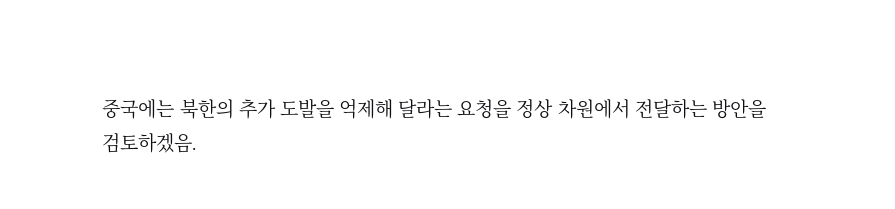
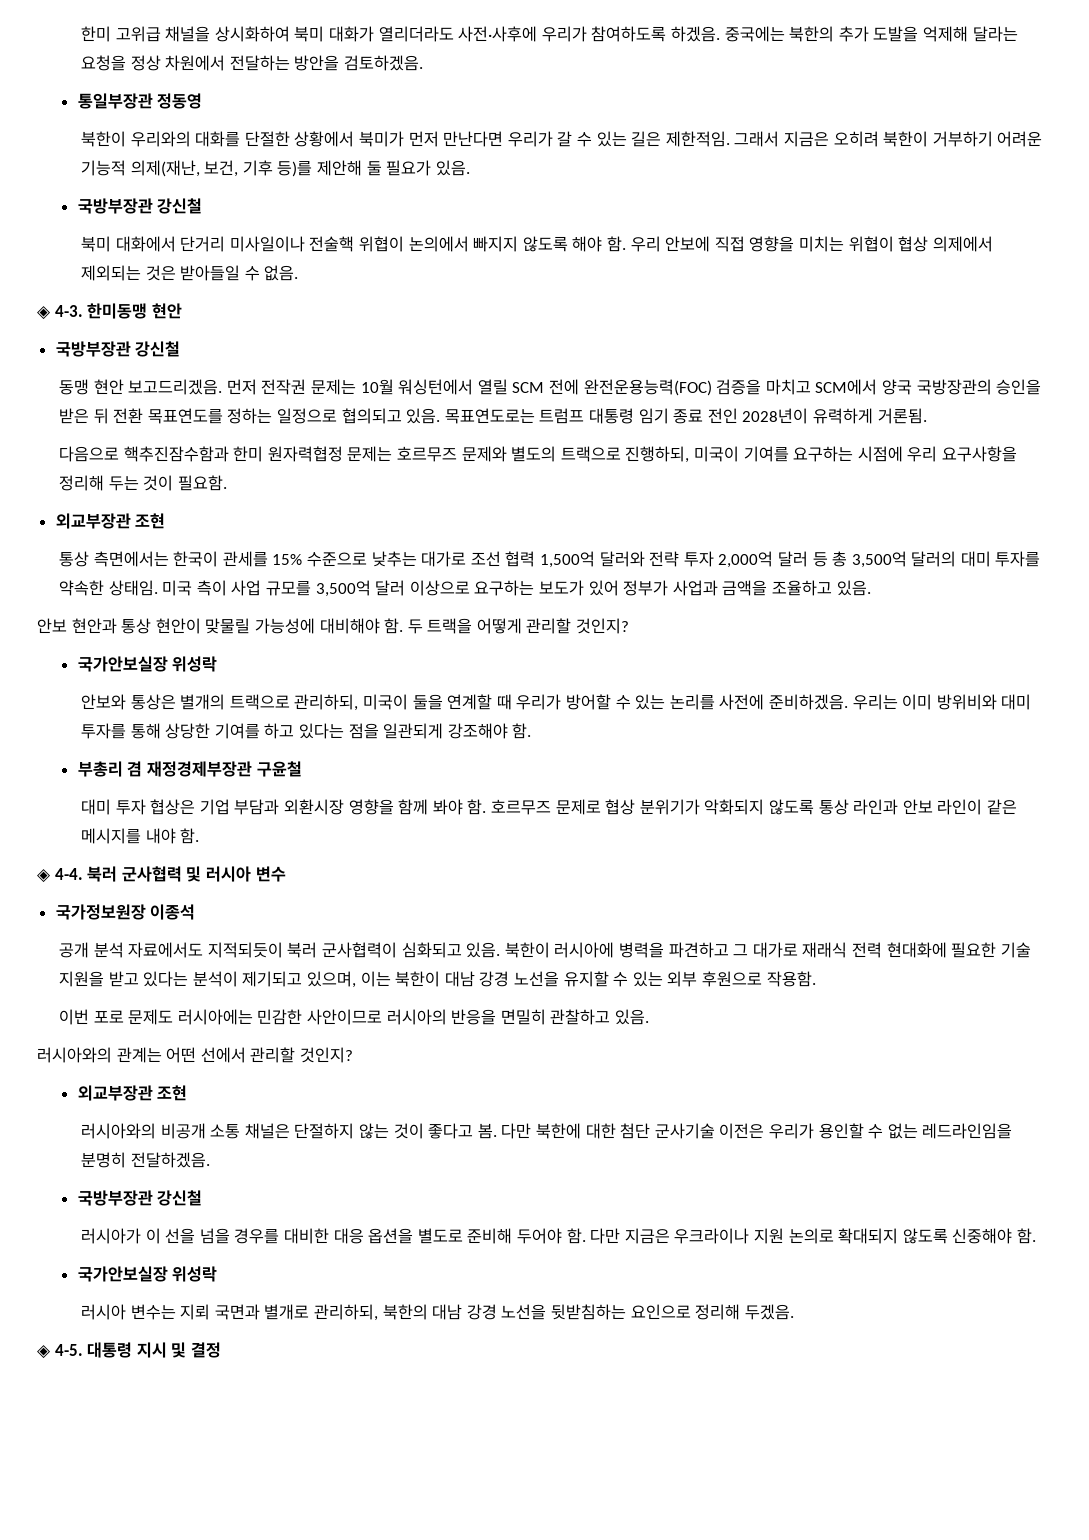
+ 한미 고위급 채널을 상시화하여 북미 대화가 열리더라도 사전·사후에 우리가 참여하도록 하겠음.
+ 통일부장관 정동영
+ 북한이 우리와의 대화를 단절한 상황에서 북미가 먼저 만난다면 우리가 갈 수 있는 길은 제한적임. 그래서 지금은 오히려 북한이 거부하기 어려운 기능적 의제(재난, 보건, 기후 등)를 제안해 둘 필요가 있음.
+ 국방부장관 강신철
+ 북미 대화에서 단거리 미사일이나 전술핵 위협이 논의에서 빠지지 않도록 해야 함. 우리 안보에 직접 영향을 미치는 위협이 협상 의제에서 제외되는 것은 받아들일 수 없음.
+ ◈ 4-3. 한미동맹 현안
+ 국방부장관 강신철
+ 동맹 현안 보고드리겠음. 먼저 전작권 문제는 10월 워싱턴에서 열릴 SCM 전에 완전운용능력(FOC) 검증을 마치고 SCM에서 양국 국방장관의 승인을 받은 뒤 전환 목표연도를 정하는 일정으로 협의되고 있음. 목표연도로는 트럼프 대통령 임기 종료 전인 2028년이 유력하게 거론됨.
+ 다음으로 핵추진잠수함과 한미 원자력협정 문제는 호르무즈 문제와 별도의 트랙으로 진행하되, 미국이 기여를 요구하는 시점에 우리 요구사항을 정리해 두는 것이 필요함.
+ 외교부장관 조현
+ 통상 측면에서는 한국이 관세를 15% 수준으로 낮추는 대가로 조선 협력 1,500억 달러와 전략 투자 2,000억 달러 등 총 3,500억 달러의 대미 투자를 약속한 상태임. 미국 측이 사업 규모를 3,500억 달러 이상으로 요구하는 보도가 있어 정부가 사업과 금액을 조율하고 있음.
+ 안보 현안과 통상 현안이 맞물릴 가능성에 대비해야 함. 두 트랙을 어떻게 관리할 것인지?
+ 국가안보실장 위성락
+ 안보와 통상은 별개의 트랙으로 관리하되, 미국이 둘을 연계할 때 우리가 방어할 수 있는 논리를 사전에 준비하겠음. 우리는 이미 방위비와 대미 투자를 통해 상당한 기여를 하고 있다는 점을 일관되게 강조해야 함.
+ 부총리 겸 재정경제부장관 구윤철
+ 대미 투자 협상은 기업 부담과 외환시장 영향을 함께 봐야 함. 호르무즈 문제로 협상 분위기가 악화되지 않도록 통상 라인과 안보 라인이 같은 메시지를 내야 함.
+ ◈ 4-4. 북러 군사협력 및 러시아 변수
+ 국가정보원장 이종석
+ 공개 분석 자료에서도 지적되듯이 북러 군사협력이 심화되고 있음. 북한이 러시아에 병력을 파견하고 그 대가로 재래식 전력 현대화에 필요한 기술 지원을 받고 있다는 분석이 제기되고 있으며, 이는 북한이 대남 강경 노선을 유지할 수 있는 외부 후원으로 작용함.
+ 이번 포로 문제도 러시아에는 민감한 사안이므로 러시아의 반응을 면밀히 관찰하고 있음.
+ 러시아와의 관계는 어떤 선에서 관리할 것인지?
+ 외교부장관 조현
+ 러시아와의 비공개 소통 채널은 단절하지 않는 것이 좋다고 봄. 다만 북한에 대한 첨단 군사기술 이전은 우리가 용인할 수 없는 레드라인임을 분명히 전달하겠음.
+ 국방부장관 강신철
+ 러시아가 이 선을 넘을 경우를 대비한 대응 옵션을 별도로 준비해 두어야 함. 다만 지금은 우크라이나 지원 논의로 확대되지 않도록 신중해야 함.
+ 국가안보실장 위성락
+ 러시아 변수는 지뢰 국면과 별개로 관리하되, 북한의 대남 강경 노선을 뒷받침하는 요인으로 정리해 두겠음.
+ ◈ 4-5. 대통령 지시 및 결정

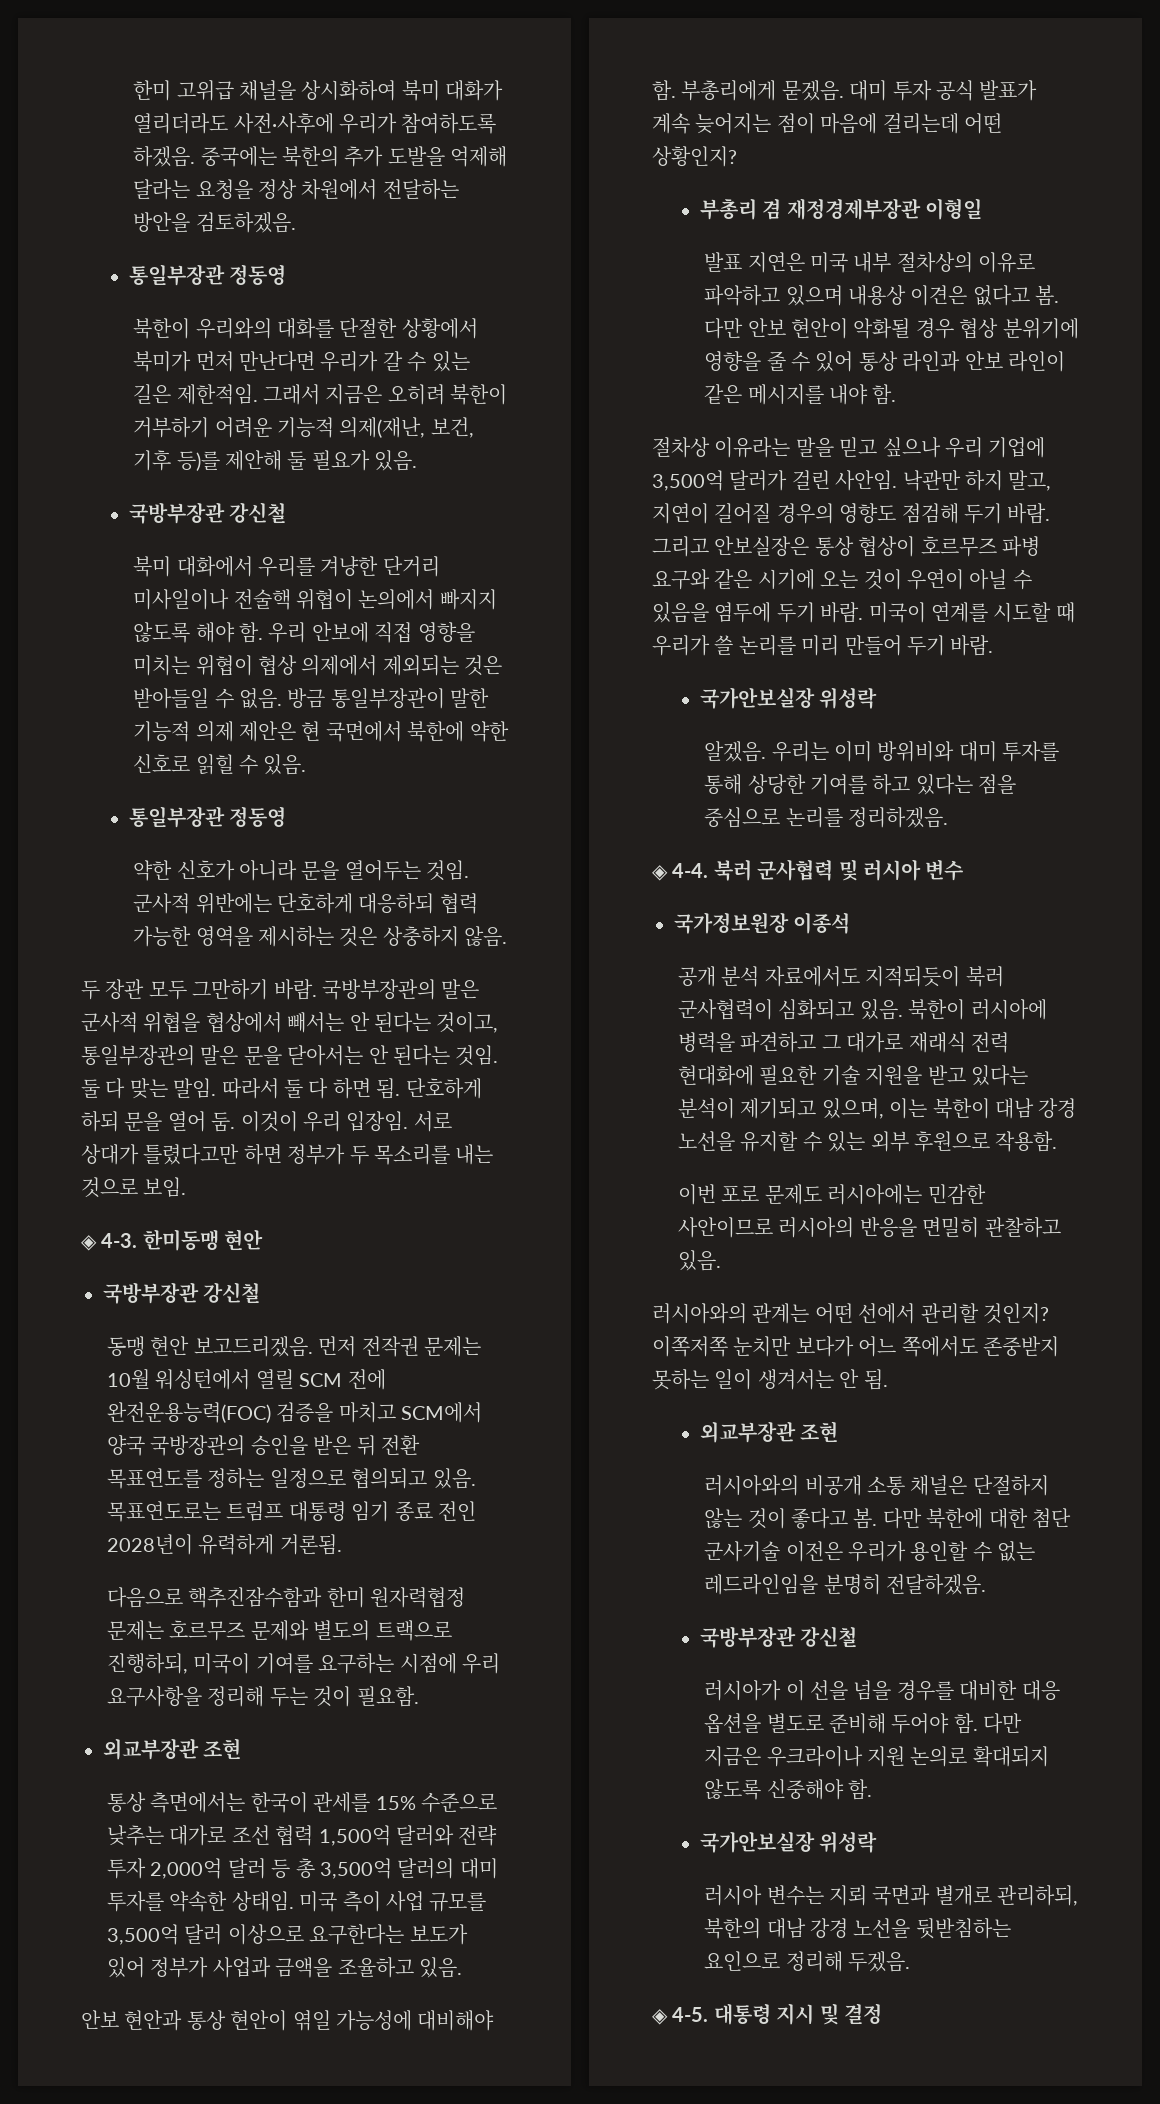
- 북미 대화에서 단거리 미사일이나 전술핵 위협이 논의에서 빠지지 않도록 해야 함.
+ 북미 대화에서 우리를 겨냥한 단거리 미사일이나 전술핵 위협이 논의에서 빠지지 않도록 해야 함.
+ 방금 통일부장관이 말한 기능적 의제 제안은 현 국면에서 북한에 약한 신호로 읽힐 수 있음.
+ 통일부장관 정동영
+ 약한 신호가 아니라 문을 열어두는 것임. 군사적 위반에는 단호하게 대응하되 협력 가능한 영역을 제시하는 것은 상충하지 않음.
+ 두 장관 모두 그만하기 바람. 국방부장관의 말은 군사적 위협을 협상에서 빼서는 안 된다는 것이고, 통일부장관의 말은 문을 닫아서는 안 된다는 것임. 둘 다 맞는 말임. 따라서 둘 다 하면 됨. 단호하게 하되 문을 열어 둠. 이것이 우리 입장임. 서로 상대가 틀렸다고만 하면 정부가 두 목소리를 내는 것으로 보임.
- 미국 측이 사업 규모를 3,500억 달러 이상으로 요구하는 보도가 있어 정부가 사업과 금액을 조율하고 있음.
+ 미국 측이 사업 규모를 3,500억 달러 이상으로 요구한다는 보도가 있어 정부가 사업과 금액을 조율하고 있음.
- 안보 현안과 통상 현안이 맞물릴 가능성에 대비해야 함.
+ 안보 현안과 통상 현안이 엮일 가능성에 대비해야 함.
- 두 트랙을 어떻게 관리할 것인지?
+ 부총리에게 묻겠음. 대미 투자 공식 발표가 계속 늦어지는 점이 마음에 걸리는데 어떤 상황인지?
+ 부총리 겸 재정경제부장관 이형일
+ 발표 지연은 미국 내부 절차상의 이유로 파악하고 있으며 내용상 이견은 없다고 봄. 다만 안보 현안이 악화될 경우 협상 분위기에 영향을 줄 수 있어 통상 라인과 안보 라인이 같은 메시지를 내야 함.
+ 절차상 이유라는 말을 믿고 싶으나 우리 기업에 3,500억 달러가 걸린 사안임. 낙관만 하지 말고, 지연이 길어질 경우의 영향도 점검해 두기 바람. 그리고 안보실장은 통상 협상이 호르무즈 파병 요구와 같은 시기에 오는 것이 우연이 아닐 수 있음을 염두에 두기 바람. 미국이 연계를 시도할 때 우리가 쓸 논리를 미리 만들어 두기 바람.
  국가안보실장 위성락
- 안보와 통상은 별개의 트랙으로 관리하되, 미국이 둘을 연계할 때 우리가 방어할 수 있는 논리를 사전에 준비하겠음.
+ 알겠음.
- 우리는 이미 방위비와 대미 투자를 통해 상당한 기여를 하고 있다는 점을 일관되게 강조해야 함.
- 부총리 겸 재정경제부장관 구윤철
- 대미 투자 협상은 기업 부담과 외환시장 영향을 함께 봐야 함. 호르무즈 문제로 협상 분위기가 악화되지 않도록 통상 라인과 안보 라인이 같은 메시지를 내야 함.
+ 우리는 이미 방위비와 대미 투자를 통해 상당한 기여를 하고 있다는 점을 중심으로 논리를 정리하겠음.
+ 이쪽저쪽 눈치만 보다가 어느 쪽에서도 존중받지 못하는 일이 생겨서는 안 됨.

